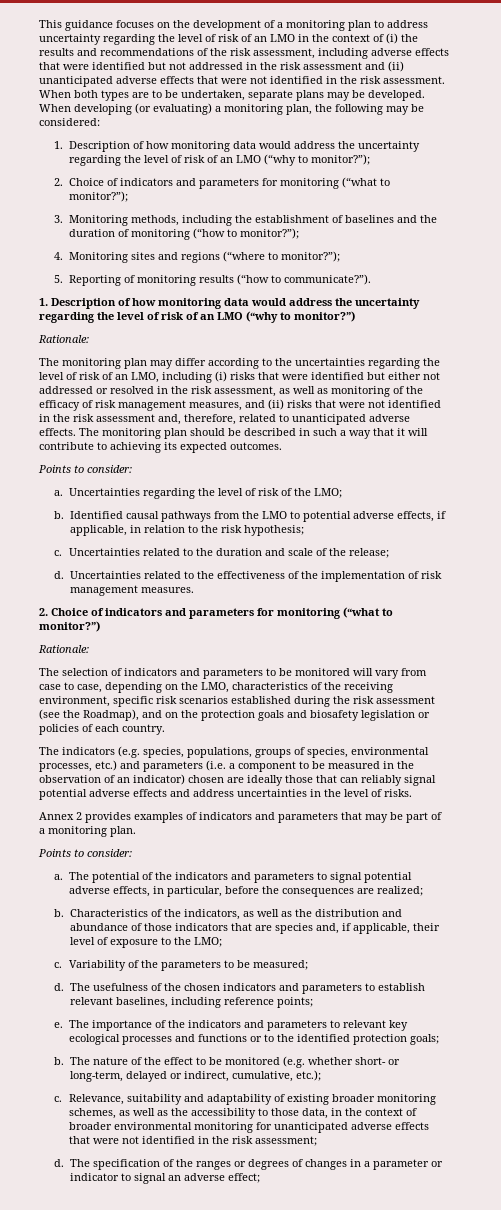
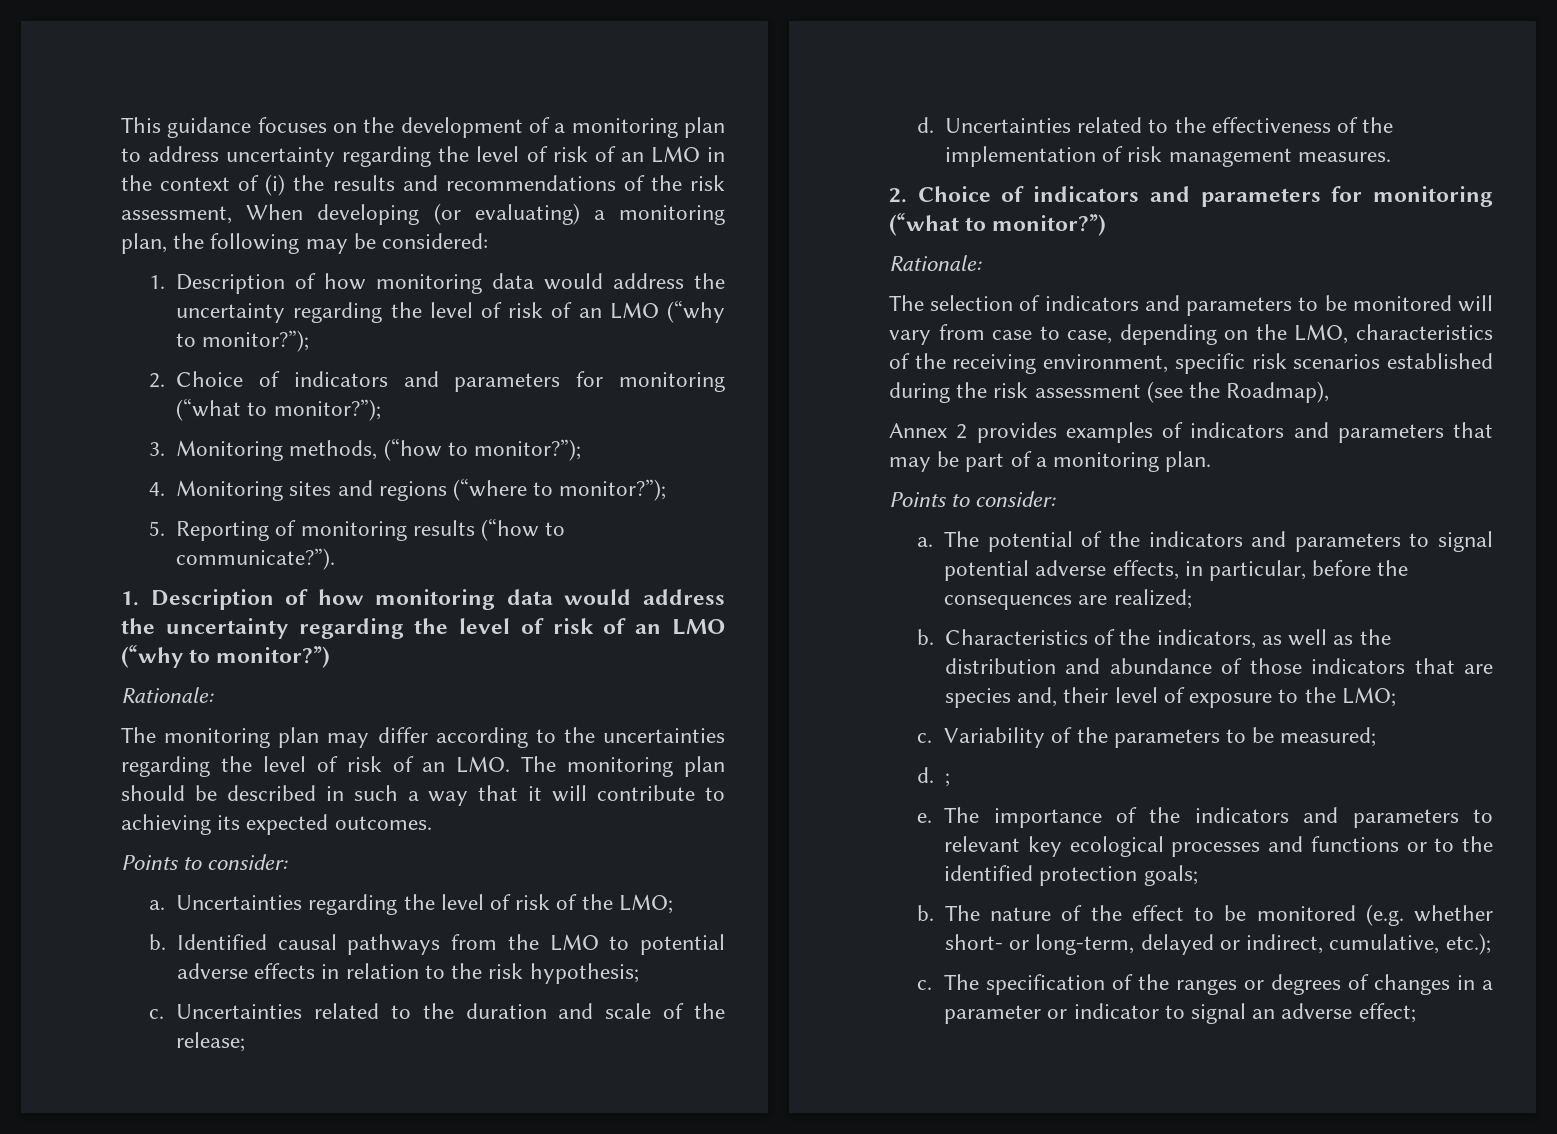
- This guidance focuses on the development of a monitoring plan to address uncertainty regarding the level of risk of an LMO in the context of (i) the results and recommendations of the risk assessment, including adverse effects that were identified but not addressed in the risk assessment and (ii) unanticipated adverse effects that were not identified in the risk assessment. When both types are to be undertaken, separate plans may be developed. When developing (or evaluating) a monitoring plan, the following may be considered:
+ This guidance focuses on the development of a monitoring plan to address uncertainty regarding the level of risk of an LMO in the context of (i) the results and recommendations of the risk assessment, When developing (or evaluating) a monitoring plan, the following may be considered:
- 3. Monitoring methods, including the establishment of baselines and the duration of monitoring (“how to monitor?”);
+ 3. Monitoring methods, (“how to monitor?”);
- The monitoring plan may differ according to the uncertainties regarding the level of risk of an LMO, including (i) risks that were identified but either not addressed or resolved in the risk assessment, as well as monitoring of the efficacy of risk management measures, and (ii) risks that were not identified in the risk assessment and, therefore, related to unanticipated adverse effects. The monitoring plan should be described in such a way that it will contribute to achieving its expected outcomes.
+ The monitoring plan may differ according to the uncertainties regarding the level of risk of an LMO. The monitoring plan should be described in such a way that it will contribute to achieving its expected outcomes.
- Identified causal pathways from the LMO to potential adverse effects, if applicable, in relation to the risk hypothesis;
+ Identified causal pathways from the LMO to potential adverse effects in relation to the risk hypothesis;
- The selection of indicators and parameters to be monitored will vary from case to case, depending on the LMO, characteristics of the receiving environment, specific risk scenarios established during the risk assessment (see the Roadmap), and on the protection goals and biosafety legislation or policies of each country.
- The indicators (e.g. species, populations, groups of species, environmental processes, etc.) and parameters (i.e. a component to be measured in the observation of an indicator) chosen are ideally those that can reliably signal potential adverse effects and address uncertainties in the level of risks.
+ The selection of indicators and parameters to be monitored will vary from case to case, depending on the LMO, characteristics of the receiving environment, specific risk scenarios established during the risk assessment (see the Roadmap),
- Characteristics of the indicators, as well as the distribution and abundance of those indicators that are species and, if applicable, their level of exposure to the LMO;
+ Characteristics of the indicators, as well as the distribution and abundance of those indicators that are species and, their level of exposure to the LMO;
- d. The usefulness of the chosen indicators and parameters to establish relevant baselines, including reference points;
+ d. ;
- Relevance, suitability and adaptability of existing broader monitoring schemes, as well as the accessibility to those data, in the context of broader environmental monitoring for unanticipated adverse effects that were not identified in the risk assessment;
- d.

